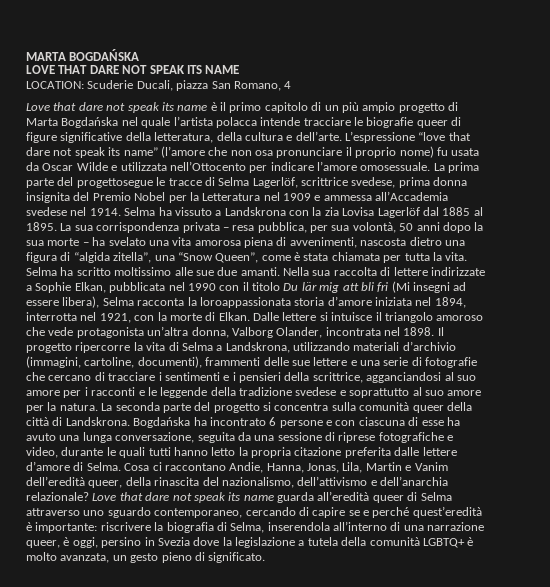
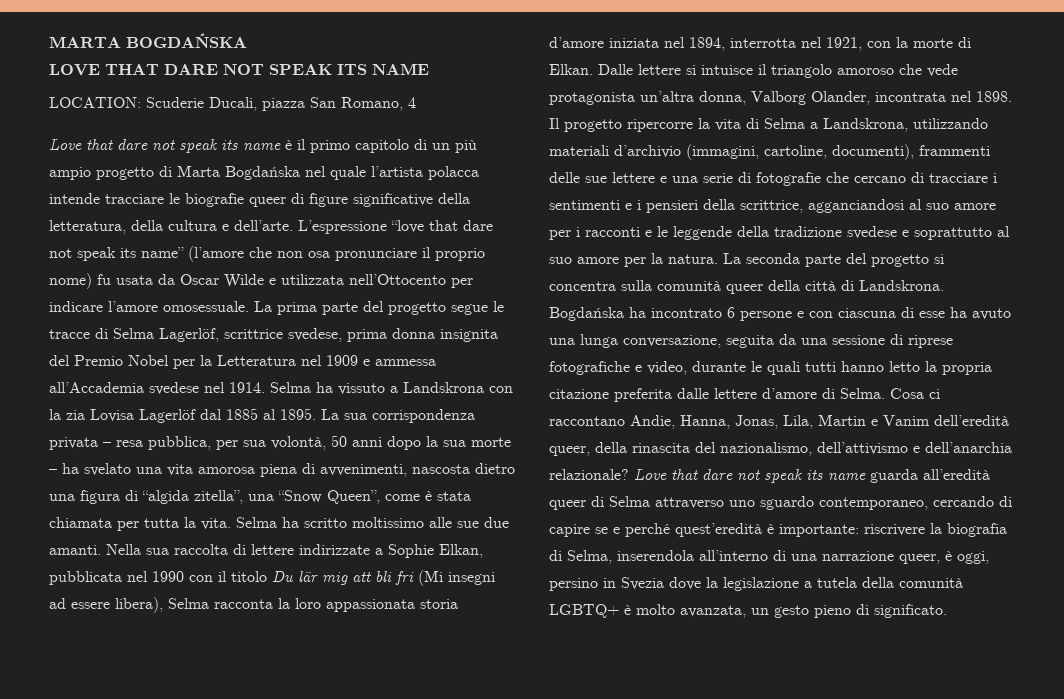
- La prima parte del progettosegue le tracce di Selma Lagerlöf, scrittrice svedese, prima donna insignita del Premio Nobel per la Letteratura nel 1909 e ammessa all’Accademia svedese nel 1914.
+ La prima parte del progetto segue le tracce di Selma Lagerlöf, scrittrice svedese, prima donna insignita del Premio Nobel per la Letteratura nel 1909 e ammessa all’Accademia svedese nel 1914.
- Nella sua raccolta di lettere indirizzate a Sophie Elkan, pubblicata nel 1990 con il titolo Du lär mig att bli fri (Mi insegni ad essere libera), Selma racconta la loroappassionata storia d’amore iniziata nel 1894, interrotta nel 1921, con la morte di Elkan.
+ Nella sua raccolta di lettere indirizzate a Sophie Elkan, pubblicata nel 1990 con il titolo Du lär mig att bli fri (Mi insegni ad essere libera), Selma racconta la loro appassionata storia d’amore iniziata nel 1894, interrotta nel 1921, con la morte di Elkan.

